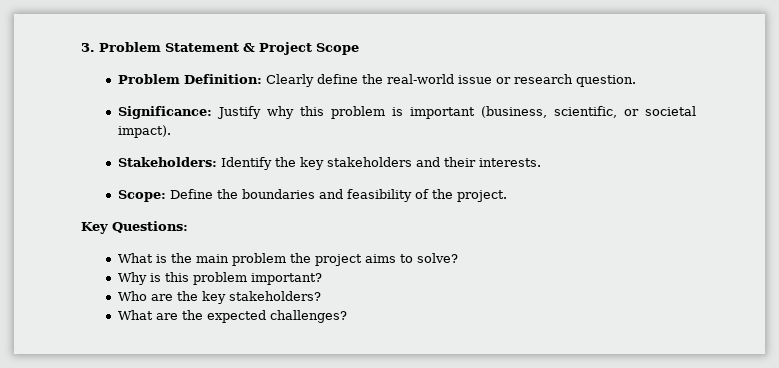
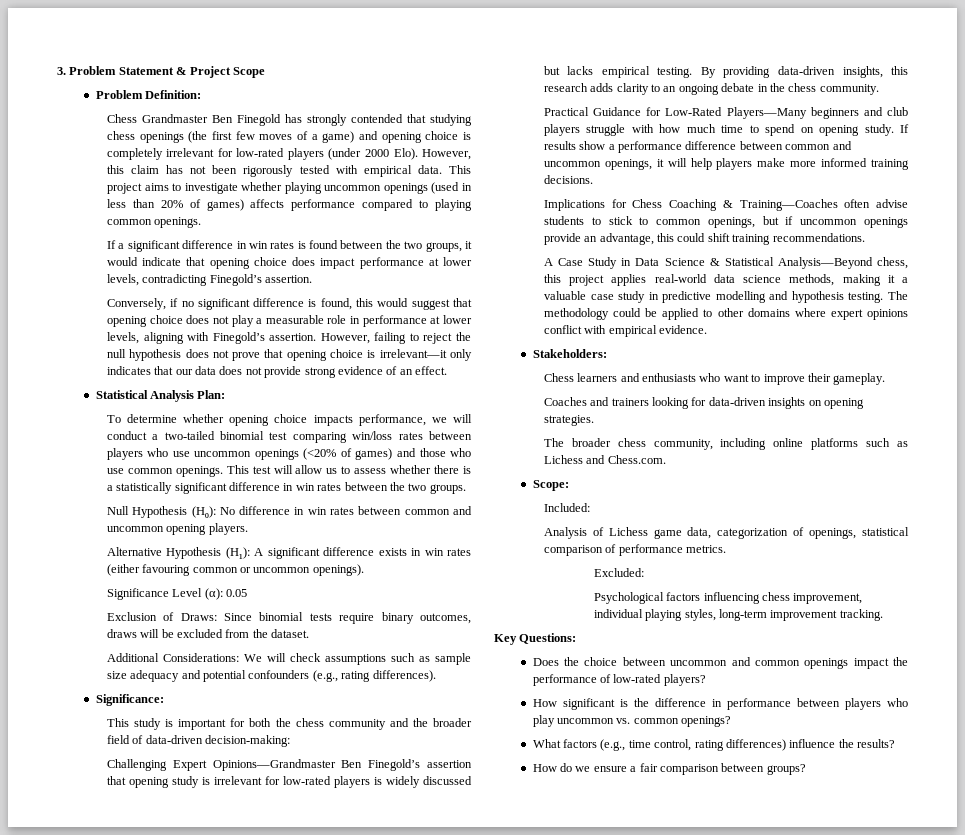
- Problem Definition: Clearly define the real-world issue or research question.
- Significance: Justify why this problem is important (business, scientific, or societal impact).
- Stakeholders: Identify the key stakeholders and their interests.
- Scope: Define the boundaries and feasibility of the project.
+ Problem Definition:
+ Chess Grandmaster Ben Finegold has strongly contended that studying chess openings (the first few moves of a game) and opening choice is completely irrelevant for low-rated players (under 2000 Elo). However, this claim has not been rigorously tested with empirical data. This project aims to investigate whether playing uncommon openings (used in less than 20% of games) affects performance compared to playing common openings.
+ If a significant difference in win rates is found between the two groups, it would indicate that opening choice does impact performance at lower levels, contradicting Finegold’s assertion.
+ Conversely, if no significant difference is found, this would suggest that opening choice does not play a measurable role in performance at lower levels, aligning with Finegold’s assertion. However, failing to reject the null hypothesis does not prove that opening choice is irrelevant—it only indicates that our data does not provide strong evidence of an effect.
+ Statistical Analysis Plan:
+ To determine whether opening choice impacts performance, we will conduct a two-tailed binomial test comparing win/loss rates between players who use uncommon openings (<20% of games) and those who use common openings. This test will allow us to assess whether there is a statistically significant difference in win rates between the two groups.
+ Null Hypothesis (H₀): No difference in win rates between common and uncommon opening players.
+ Alternative Hypothesis (H₁): A significant difference exists in win rates (either favouring common or uncommon openings).
+ Significance Level (α): 0.05
+ Exclusion of Draws: Since binomial tests require binary outcomes, draws will be excluded from the dataset.
+ Additional Considerations: We will check assumptions such as sample size adequacy and potential confounders (e.g., rating differences).
+ Significance:
+ This study is important for both the chess community and the broader field of data-driven decision-making:
+ Challenging Expert Opinions—Grandmaster Ben Finegold’s assertion that opening study is irrelevant for low-rated players is widely discussed but lacks empirical testing. By providing data-driven insights, this research adds clarity to an ongoing debate in the chess community.
+ Practical Guidance for Low-Rated Players—Many beginners and club players struggle with how much time to spend on opening study. If results show a performance difference between common and uncommon openings, it will help players make more informed training decisions.
+ Implications for Chess Coaching & Training—Coaches often advise students to stick to common openings, but if uncommon openings provide an advantage, this could shift training recommendations.
+ A Case Study in Data Science & Statistical Analysis—Beyond chess, this project applies real-world data science methods, making it a valuable case study in predictive modelling and hypothesis testing. The methodology could be applied to other domains where expert opinions conflict with empirical evidence.
+ Stakeholders:
+ Chess learners and enthusiasts who want to improve their gameplay.
+ Coaches and trainers looking for data-driven insights on opening strategies.
+ The broader chess community, including online platforms such as Lichess and Chess.com.
+ Scope:
+ Included:
+ Analysis of Lichess game data, categorization of openings, statistical comparison of performance metrics.
+ Excluded:
+ Psychological factors influencing chess improvement, individual playing styles, long-term improvement tracking.
  Key Questions:
- What is the main problem the project aims to solve?
- Why is this problem important?
- Who are the key stakeholders?
- What are the expected challenges?
+ Does the choice between uncommon and common openings impact the performance of low-rated players?
+ How significant is the difference in performance between players who play uncommon vs. common openings?
+ What factors (e.g., time control, rating differences) influence the results?
+ How do we ensure a fair comparison between groups?

